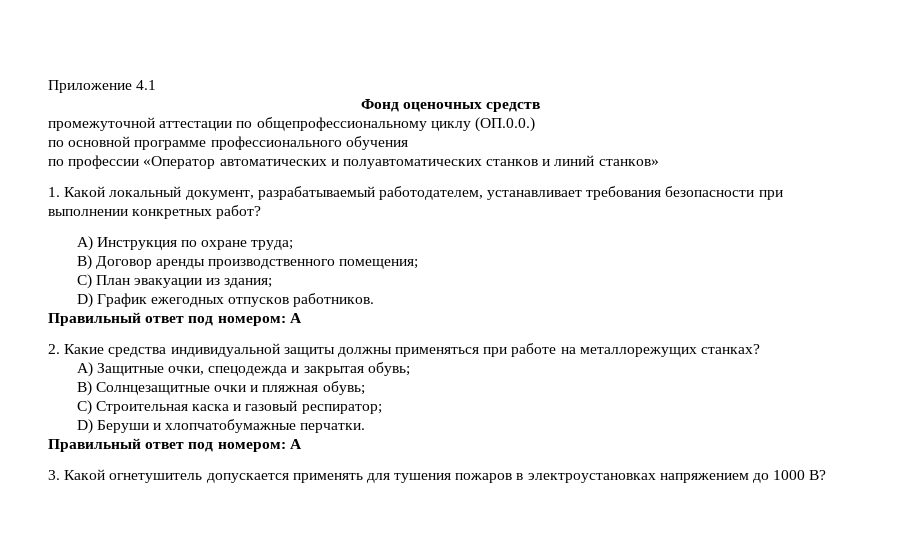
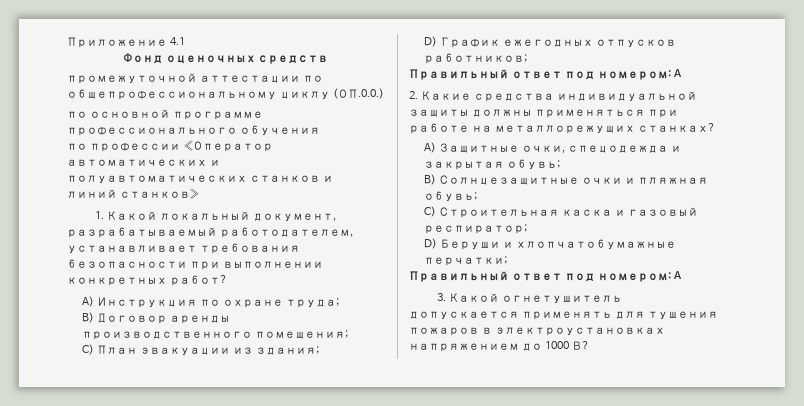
- D) График ежегодных отпусков работников.
+ D) График ежегодных отпусков работников;
- D) Беруши и хлопчатобумажные перчатки.
+ D) Беруши и хлопчатобумажные перчатки;

